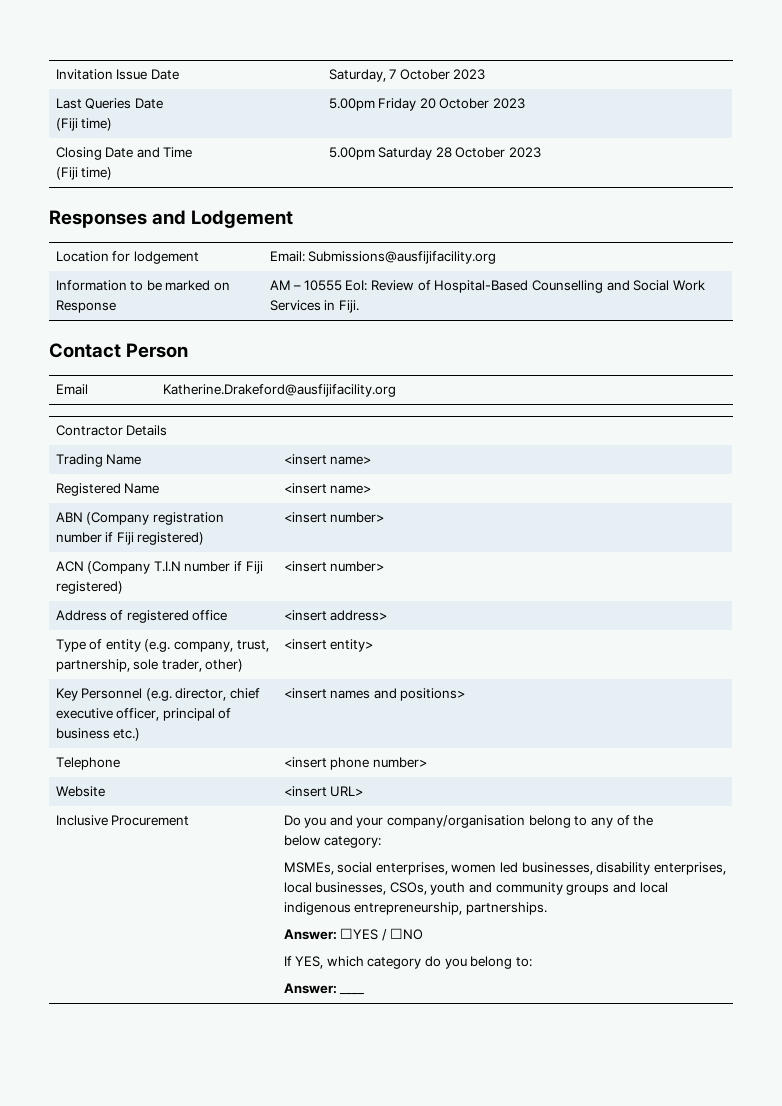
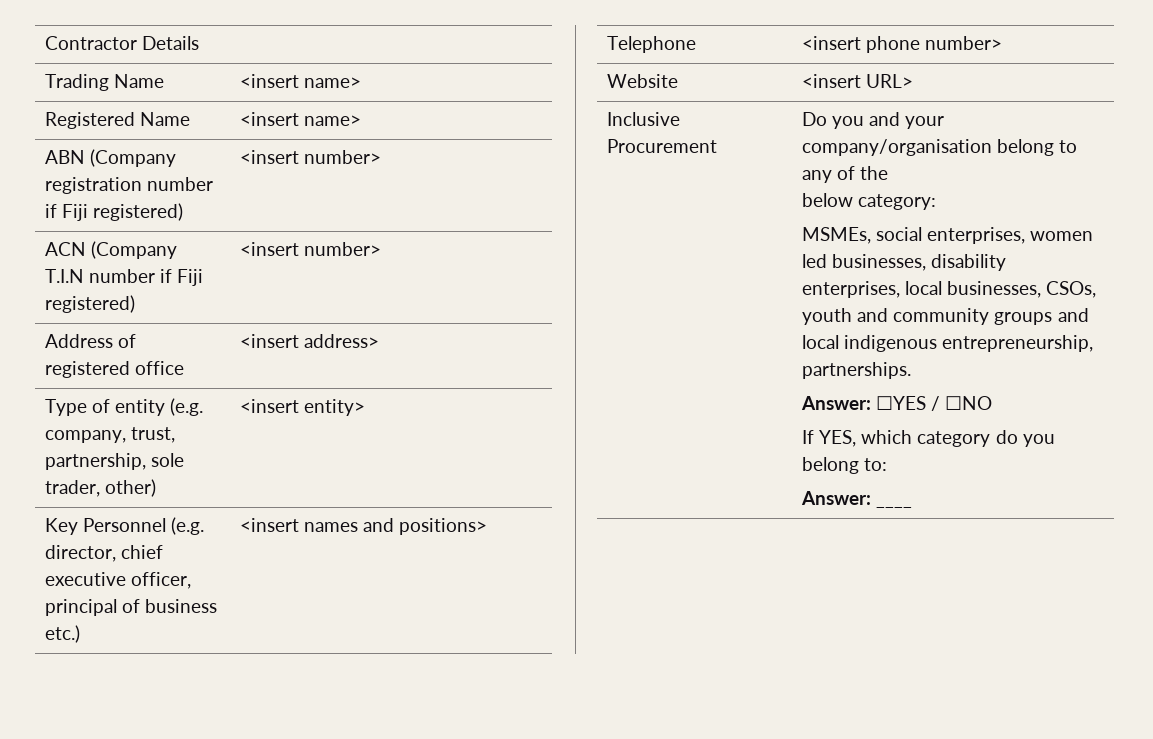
- Invitation Issue Date | Saturday, 7 October 2023
- Last Queries Date
- (Fiji time) | 5.00pm Friday 20 October 2023
- Closing Date and Time
- (Fiji time) | 5.00pm Saturday 28 October 2023
- Responses and Lodgement
- Location for lodgement | Email: Submissions@ausfijifacility.org
- Information to be marked on Response | AM – 10555 EoI: Review of Hospital-Based Counselling and Social Work Services in Fiji.
- Contact Person
- Email | Katherine.Drakeford@ausfijifacility.org

